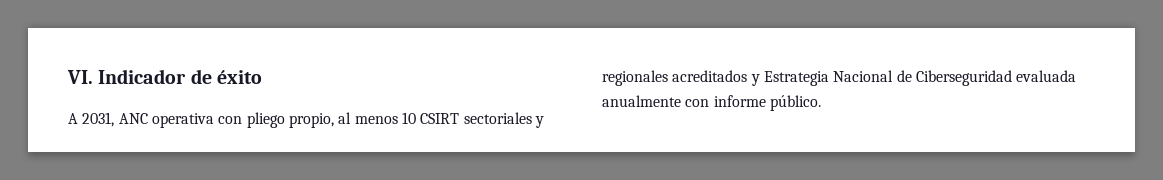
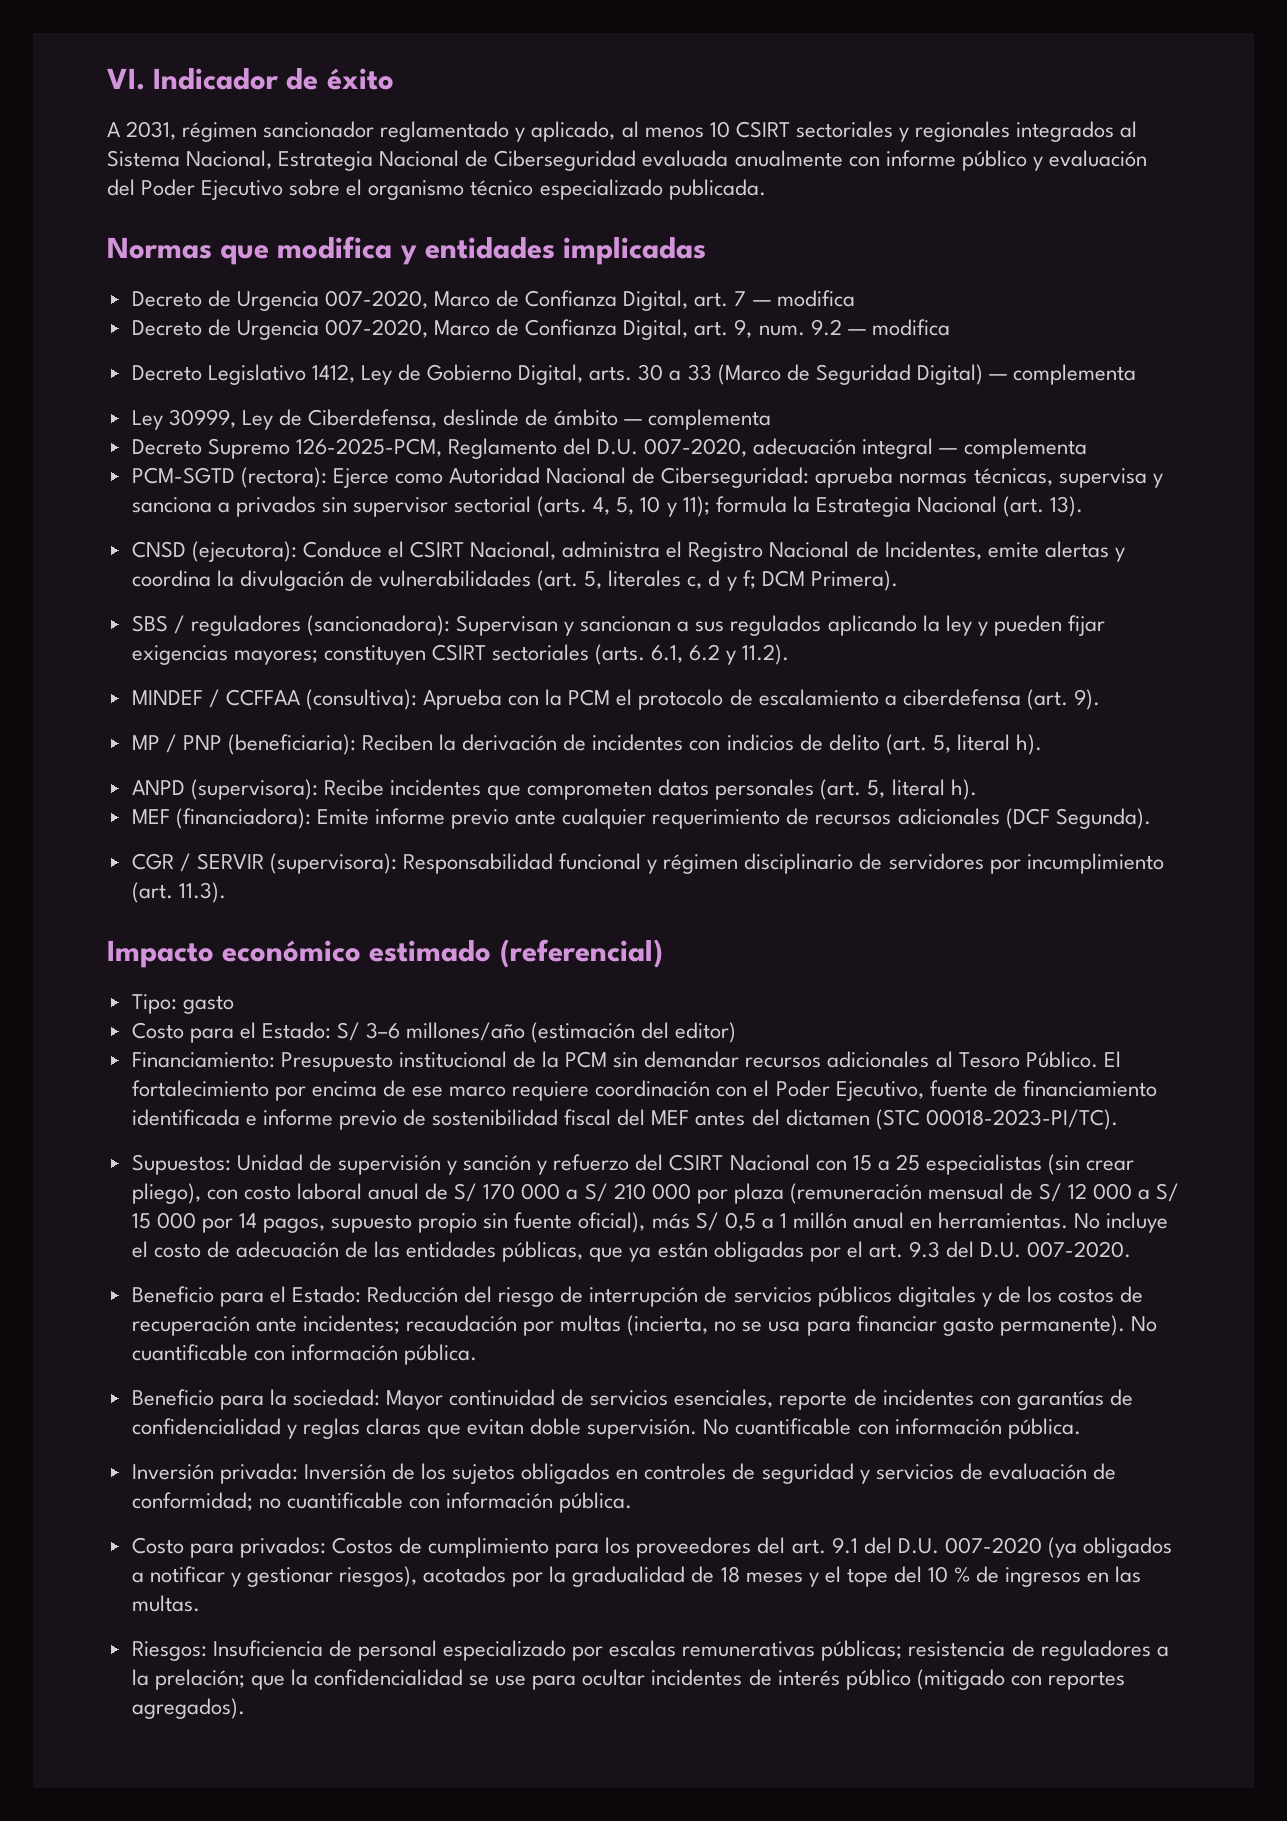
- A 2031, ANC operativa con pliego propio, al menos 10 CSIRT sectoriales y regionales acreditados y Estrategia Nacional de Ciberseguridad evaluada anualmente con informe público.
+ A 2031, régimen sancionador reglamentado y aplicado, al menos 10 CSIRT sectoriales y regionales integrados al Sistema Nacional, Estrategia Nacional de Ciberseguridad evaluada anualmente con informe público y evaluación del Poder Ejecutivo sobre el organismo técnico especializado publicada.
+ Normas que modifica y entidades implicadas
+ Decreto de Urgencia 007-2020, Marco de Confianza Digital, art. 7 — modifica
+ Decreto de Urgencia 007-2020, Marco de Confianza Digital, art. 9, num. 9.2 — modifica
+ Decreto Legislativo 1412, Ley de Gobierno Digital, arts. 30 a 33 (Marco de Seguridad Digital) — complementa
+ Ley 30999, Ley de Ciberdefensa, deslinde de ámbito — complementa
+ Decreto Supremo 126-2025-PCM, Reglamento del D.U. 007-2020, adecuación integral — complementa
+ PCM-SGTD (rectora): Ejerce como Autoridad Nacional de Ciberseguridad: aprueba normas técnicas, supervisa y sanciona a privados sin supervisor sectorial (arts. 4, 5, 10 y 11); formula la Estrategia Nacional (art. 13).
+ CNSD (ejecutora): Conduce el CSIRT Nacional, administra el Registro Nacional de Incidentes, emite alertas y coordina la divulgación de vulnerabilidades (art. 5, literales c, d y f; DCM Primera).
+ SBS / reguladores (sancionadora): Supervisan y sancionan a sus regulados aplicando la ley y pueden fijar exigencias mayores; constituyen CSIRT sectoriales (arts. 6.1, 6.2 y 11.2).
+ MINDEF / CCFFAA (consultiva): Aprueba con la PCM el protocolo de escalamiento a ciberdefensa (art. 9).
+ MP / PNP (beneficiaria): Reciben la derivación de incidentes con indicios de delito (art. 5, literal h).
+ ANPD (supervisora): Recibe incidentes que comprometen datos personales (art. 5, literal h).
+ MEF (financiadora): Emite informe previo ante cualquier requerimiento de recursos adicionales (DCF Segunda).
+ CGR / SERVIR (supervisora): Responsabilidad funcional y régimen disciplinario de servidores por incumplimiento (art. 11.3).
+ Impacto económico estimado (referencial)
+ Tipo: gasto
+ Costo para el Estado: S/ 3–6 millones/año (estimación del editor)
+ Financiamiento: Presupuesto institucional de la PCM sin demandar recursos adicionales al Tesoro Público. El fortalecimiento por encima de ese marco requiere coordinación con el Poder Ejecutivo, fuente de financiamiento identificada e informe previo de sostenibilidad fiscal del MEF antes del dictamen (STC 00018-2023-PI/TC).
+ Supuestos: Unidad de supervisión y sanción y refuerzo del CSIRT Nacional con 15 a 25 especialistas (sin crear pliego), con costo laboral anual de S/ 170 000 a S/ 210 000 por plaza (remuneración mensual de S/ 12 000 a S/ 15 000 por 14 pagos, supuesto propio sin fuente oficial), más S/ 0,5 a 1 millón anual en herramientas. No incluye el costo de adecuación de las entidades públicas, que ya están obligadas por el art. 9.3 del D.U. 007-2020.
+ Beneficio para el Estado: Reducción del riesgo de interrupción de servicios públicos digitales y de los costos de recuperación ante incidentes; recaudación por multas (incierta, no se usa para financiar gasto permanente). No cuantificable con información pública.
+ Beneficio para la sociedad: Mayor continuidad de servicios esenciales, reporte de incidentes con garantías de confidencialidad y reglas claras que evitan doble supervisión. No cuantificable con información pública.
+ Inversión privada: Inversión de los sujetos obligados en controles de seguridad y servicios de evaluación de conformidad; no cuantificable con información pública.
+ Costo para privados: Costos de cumplimiento para los proveedores del art. 9.1 del D.U. 007-2020 (ya obligados a notificar y gestionar riesgos), acotados por la gradualidad de 18 meses y el tope del 10 % de ingresos en las multas.
+ Riesgos: Insuficiencia de personal especializado por escalas remunerativas públicas; resistencia de reguladores a la prelación; que la confidencialidad se use para ocultar incidentes de interés público (mitigado con reportes agregados).

